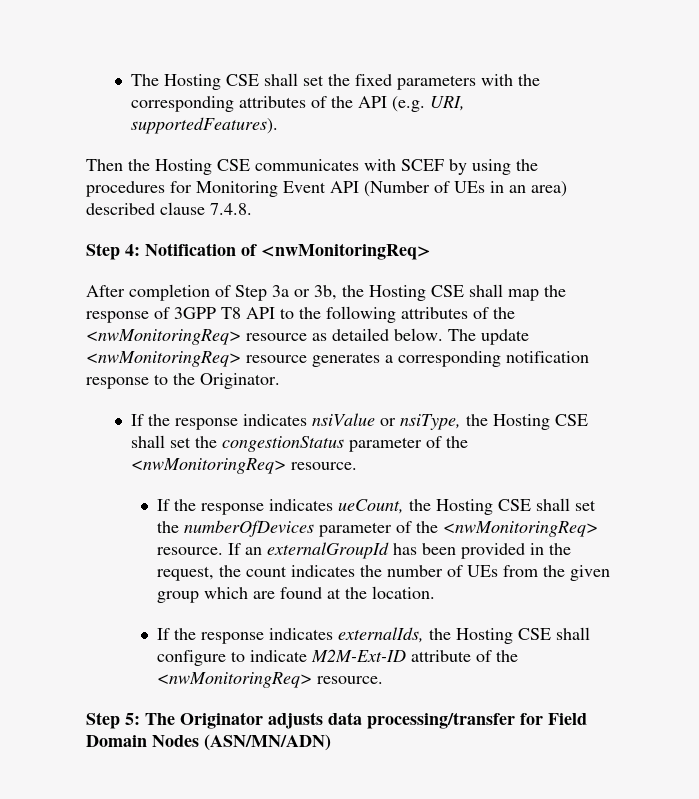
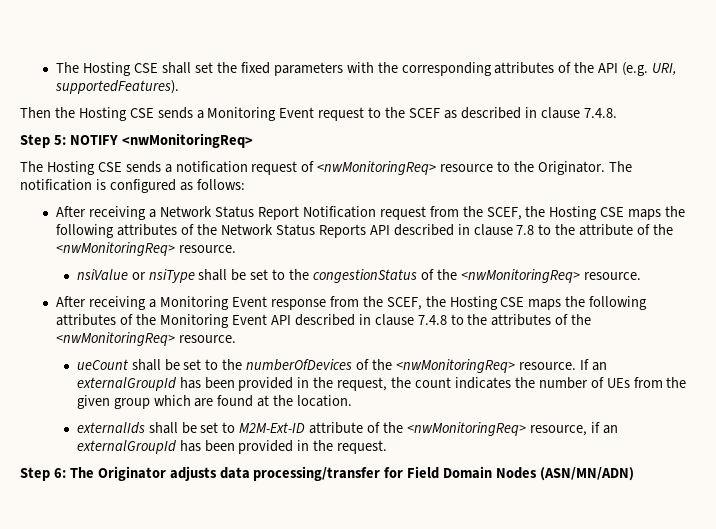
- Then the Hosting CSE communicates with SCEF by using the procedures for Monitoring Event API (Number of UEs in an area) described clause 7.4.8.
- Step 4: Notification of <nwMonitoringReq>
- After completion of Step 3a or 3b, the Hosting CSE shall map the response of 3GPP T8 API to the following attributes of the <nwMonitoringReq> resource as detailed below. The update <nwMonitoringReq> resource generates a corresponding notification response to the Originator.
- If the response indicates nsiValue or nsiType, the Hosting CSE shall set the congestionStatus parameter of the <nwMonitoringReq> resource.
- If the response indicates ueCount, the Hosting CSE shall set the numberOfDevices parameter of the <nwMonitoringReq> resource.
+ Then the Hosting CSE sends a Monitoring Event request to the SCEF as described in clause 7.4.8.
+ Step 5: NOTIFY <nwMonitoringReq>
+ The Hosting CSE sends a notification request of <nwMonitoringReq> resource to the Originator. The notification is configured as follows:
+ After receiving a Network Status Report Notification request from the SCEF, the Hosting CSE maps the following attributes of the Network Status Reports API described in clause 7.8 to the attribute of the <nwMonitoringReq> resource.
+ nsiValue or nsiType shall be set to the congestionStatus of the <nwMonitoringReq> resource.
+ After receiving a Monitoring Event response from the SCEF, the Hosting CSE maps the following attributes of the Monitoring Event API described in clause 7.4.8 to the attributes of the <nwMonitoringReq> resource.
+ ueCount shall be set to the numberOfDevices of the <nwMonitoringReq> resource.
- If the response indicates externalIds, the Hosting CSE shall configure to indicate M2M-Ext-ID attribute of the <nwMonitoringReq> resource.
- Step 5: The Originator adjusts data processing/transfer for Field Domain Nodes (ASN/MN/ADN)
+ externalIds shall be set to M2M-Ext-ID attribute of the <nwMonitoringReq> resource, if an externalGroupId has been provided in the request.
+ Step 6: The Originator adjusts data processing/transfer for Field Domain Nodes (ASN/MN/ADN)

